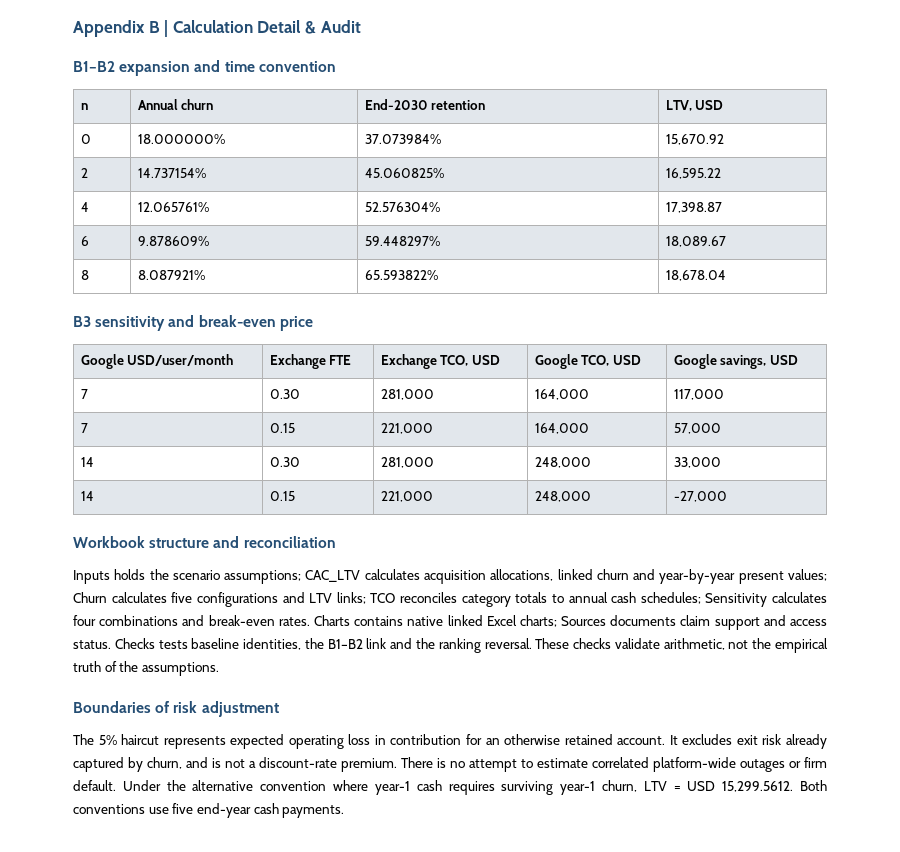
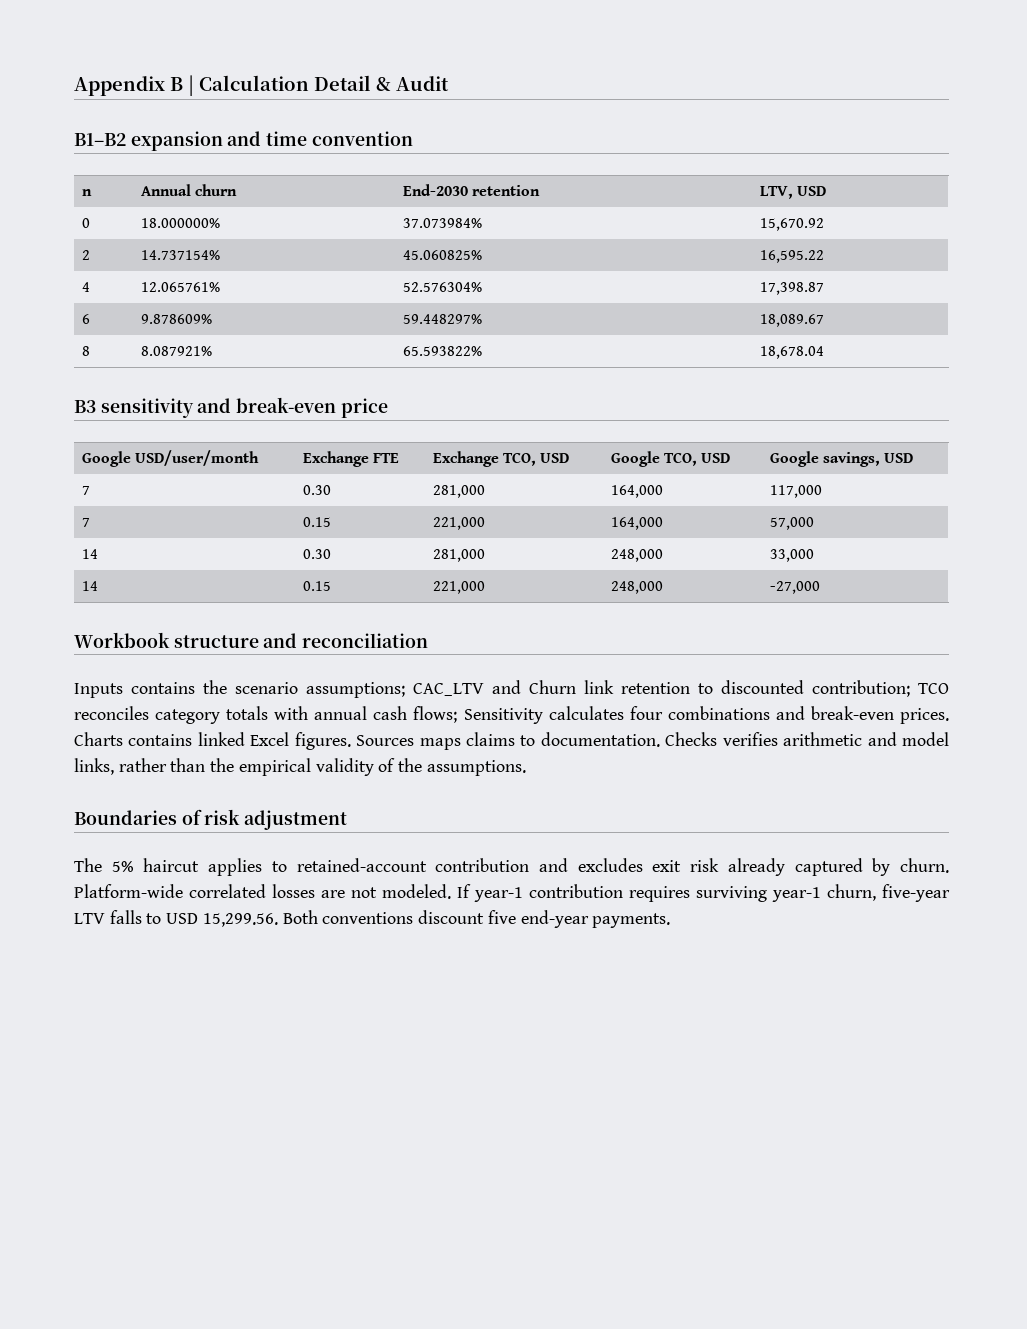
- Inputs holds the scenario assumptions; CAC_LTV calculates acquisition allocations, linked churn and year-by-year present values; Churn calculates five configurations and LTV links; TCO reconciles category totals to annual cash schedules; Sensitivity calculates four combinations and break-even rates.
+ Inputs contains the scenario assumptions; CAC_LTV and Churn link retention to discounted contribution; TCO reconciles category totals with annual cash flows; Sensitivity calculates four combinations and break-even prices.
- Charts contains native linked Excel charts; Sources documents claim support and access status. Checks tests baseline identities, the B1–B2 link and the ranking reversal. These checks validate arithmetic, not the empirical truth of the assumptions.
+ Charts contains linked Excel figures. Sources maps claims to documentation. Checks verifies arithmetic and model links, rather than the empirical validity of the assumptions.
- The 5% haircut represents expected operating loss in contribution for an otherwise retained account. It excludes exit risk already captured by churn, and is not a discount-rate premium. There is no attempt to estimate correlated platform-wide outages or firm default. Under the alternative convention where year-1 cash requires surviving year-1 churn, LTV = USD 15,299.5612. Both conventions use five end-year cash payments.
+ The 5% haircut applies to retained-account contribution and excludes exit risk already captured by churn. Platform-wide correlated losses are not modeled. If year-1 contribution requires surviving year-1 churn, five-year LTV falls to USD 15,299.56. Both conventions discount five end-year payments.

